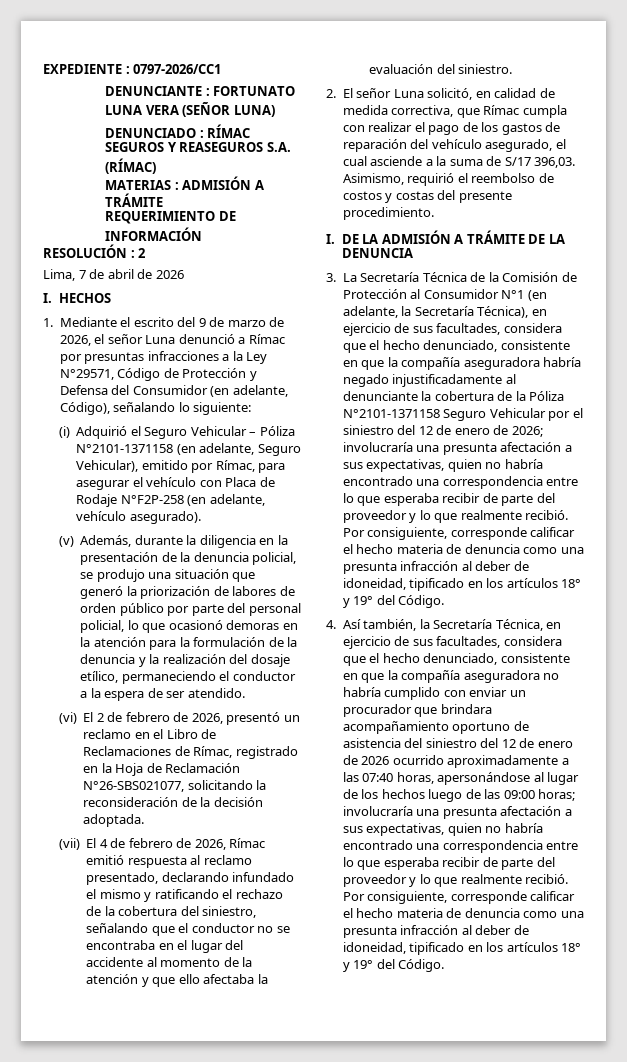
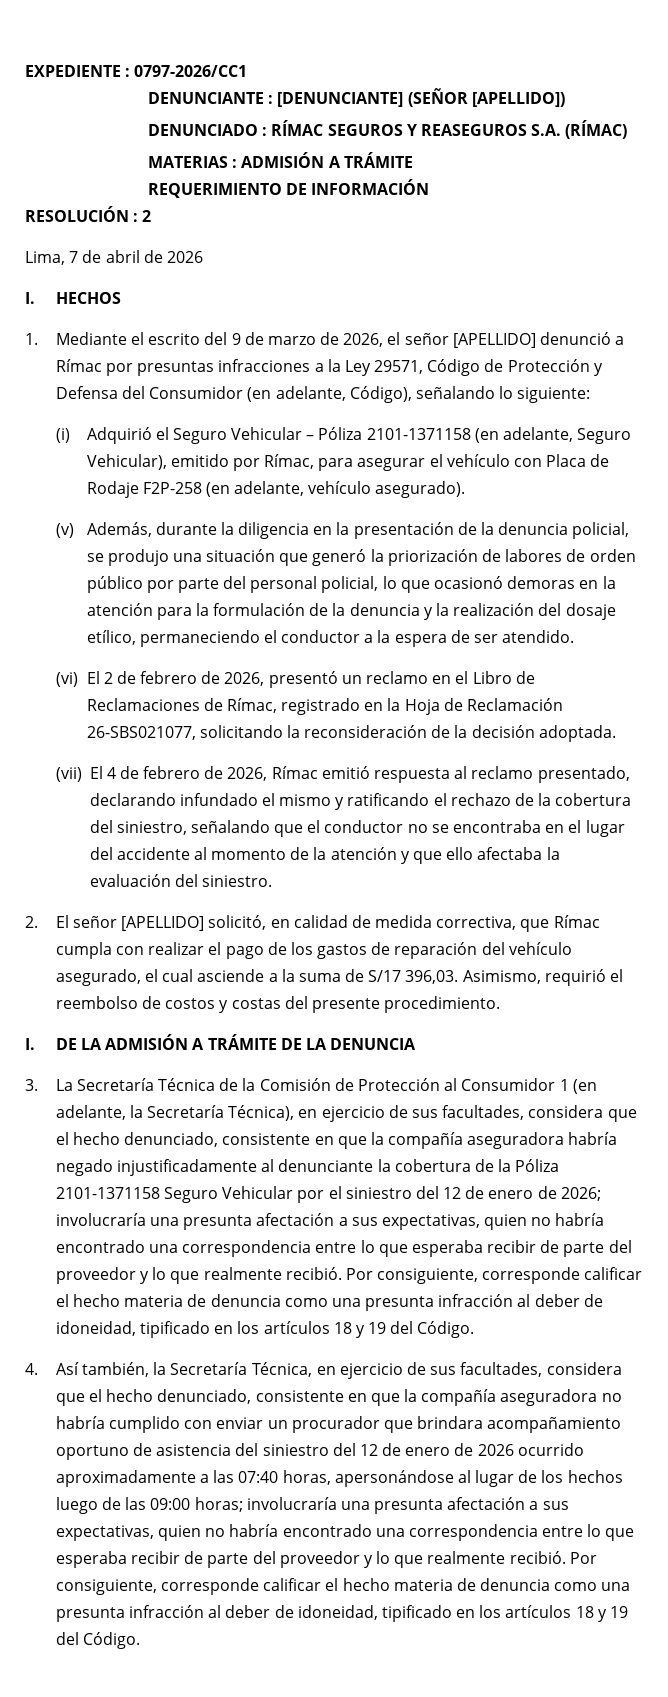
- DENUNCIANTE : FORTUNATO LUNA VERA (SEÑOR LUNA)
+ DENUNCIANTE : [DENUNCIANTE] (SEÑOR [APELLIDO])
- 1. Mediante el escrito del 9 de marzo de 2026, el señor Luna denunció a Rímac por presuntas infracciones a la Ley N°29571, Código de Protección y Defensa del Consumidor (en adelante, Código), señalando lo siguiente:
+ 1. Mediante el escrito del 9 de marzo de 2026, el señor [APELLIDO] denunció a Rímac por presuntas infracciones a la Ley 29571, Código de Protección y Defensa del Consumidor (en adelante, Código), señalando lo siguiente:
- (i) Adquirió el Seguro Vehicular – Póliza N°2101-1371158 (en adelante, Seguro Vehicular), emitido por Rímac, para asegurar el vehículo con Placa de Rodaje N°F2P-258 (en adelante, vehículo asegurado).
+ (i) Adquirió el Seguro Vehicular – Póliza 2101-1371158 (en adelante, Seguro Vehicular), emitido por Rímac, para asegurar el vehículo con Placa de Rodaje F2P-258 (en adelante, vehículo asegurado).
- (vi) El 2 de febrero de 2026, presentó un reclamo en el Libro de Reclamaciones de Rímac, registrado en la Hoja de Reclamación N°26-SBS021077, solicitando la reconsideración de la decisión adoptada.
+ (vi) El 2 de febrero de 2026, presentó un reclamo en el Libro de Reclamaciones de Rímac, registrado en la Hoja de Reclamación 26-SBS021077, solicitando la reconsideración de la decisión adoptada.
- 2. El señor Luna solicitó, en calidad de medida correctiva, que Rímac cumpla con realizar el pago de los gastos de reparación del vehículo asegurado, el cual asciende a la suma de S/17 396,03.
+ 2. El señor [APELLIDO] solicitó, en calidad de medida correctiva, que Rímac cumpla con realizar el pago de los gastos de reparación del vehículo asegurado, el cual asciende a la suma de S/17 396,03.
- 3. La Secretaría Técnica de la Comisión de Protección al Consumidor N°1 (en adelante, la Secretaría Técnica), en ejercicio de sus facultades, considera que el hecho denunciado, consistente en que la compañía aseguradora habría negado injustificadamente al denunciante la cobertura de la Póliza N°2101-1371158 Seguro Vehicular por el siniestro del 12 de enero de 2026; involucraría una presunta afectación a sus expectativas, quien no habría encontrado una correspondencia entre lo que esperaba recibir de parte del proveedor y lo que realmente recibió. Por consiguiente, corresponde calificar el hecho materia de denuncia como una presunta infracción al deber de idoneidad, tipificado en los artículos 18° y 19° del Código.
+ 3. La Secretaría Técnica de la Comisión de Protección al Consumidor 1 (en adelante, la Secretaría Técnica), en ejercicio de sus facultades, considera que el hecho denunciado, consistente en que la compañía aseguradora habría negado injustificadamente al denunciante la cobertura de la Póliza 2101-1371158 Seguro Vehicular por el siniestro del 12 de enero de 2026; involucraría una presunta afectación a sus expectativas, quien no habría encontrado una correspondencia entre lo que esperaba recibir de parte del proveedor y lo que realmente recibió. Por consiguiente, corresponde calificar el hecho materia de denuncia como una presunta infracción al deber de idoneidad, tipificado en los artículos 18 y 19 del Código.
- 4. Así también, la Secretaría Técnica, en ejercicio de sus facultades, considera que el hecho denunciado, consistente en que la compañía aseguradora no habría cumplido con enviar un procurador que brindara acompañamiento oportuno de asistencia del siniestro del 12 de enero de 2026 ocurrido aproximadamente a las 07:40 horas, apersonándose al lugar de los hechos luego de las 09:00 horas; involucraría una presunta afectación a sus expectativas, quien no habría encontrado una correspondencia entre lo que esperaba recibir de parte del proveedor y lo que realmente recibió. Por consiguiente, corresponde calificar el hecho materia de denuncia como una presunta infracción al deber de idoneidad, tipificado en los artículos 18° y 19° del Código.
+ 4. Así también, la Secretaría Técnica, en ejercicio de sus facultades, considera que el hecho denunciado, consistente en que la compañía aseguradora no habría cumplido con enviar un procurador que brindara acompañamiento oportuno de asistencia del siniestro del 12 de enero de 2026 ocurrido aproximadamente a las 07:40 horas, apersonándose al lugar de los hechos luego de las 09:00 horas; involucraría una presunta afectación a sus expectativas, quien no habría encontrado una correspondencia entre lo que esperaba recibir de parte del proveedor y lo que realmente recibió. Por consiguiente, corresponde calificar el hecho materia de denuncia como una presunta infracción al deber de idoneidad, tipificado en los artículos 18 y 19 del Código.

